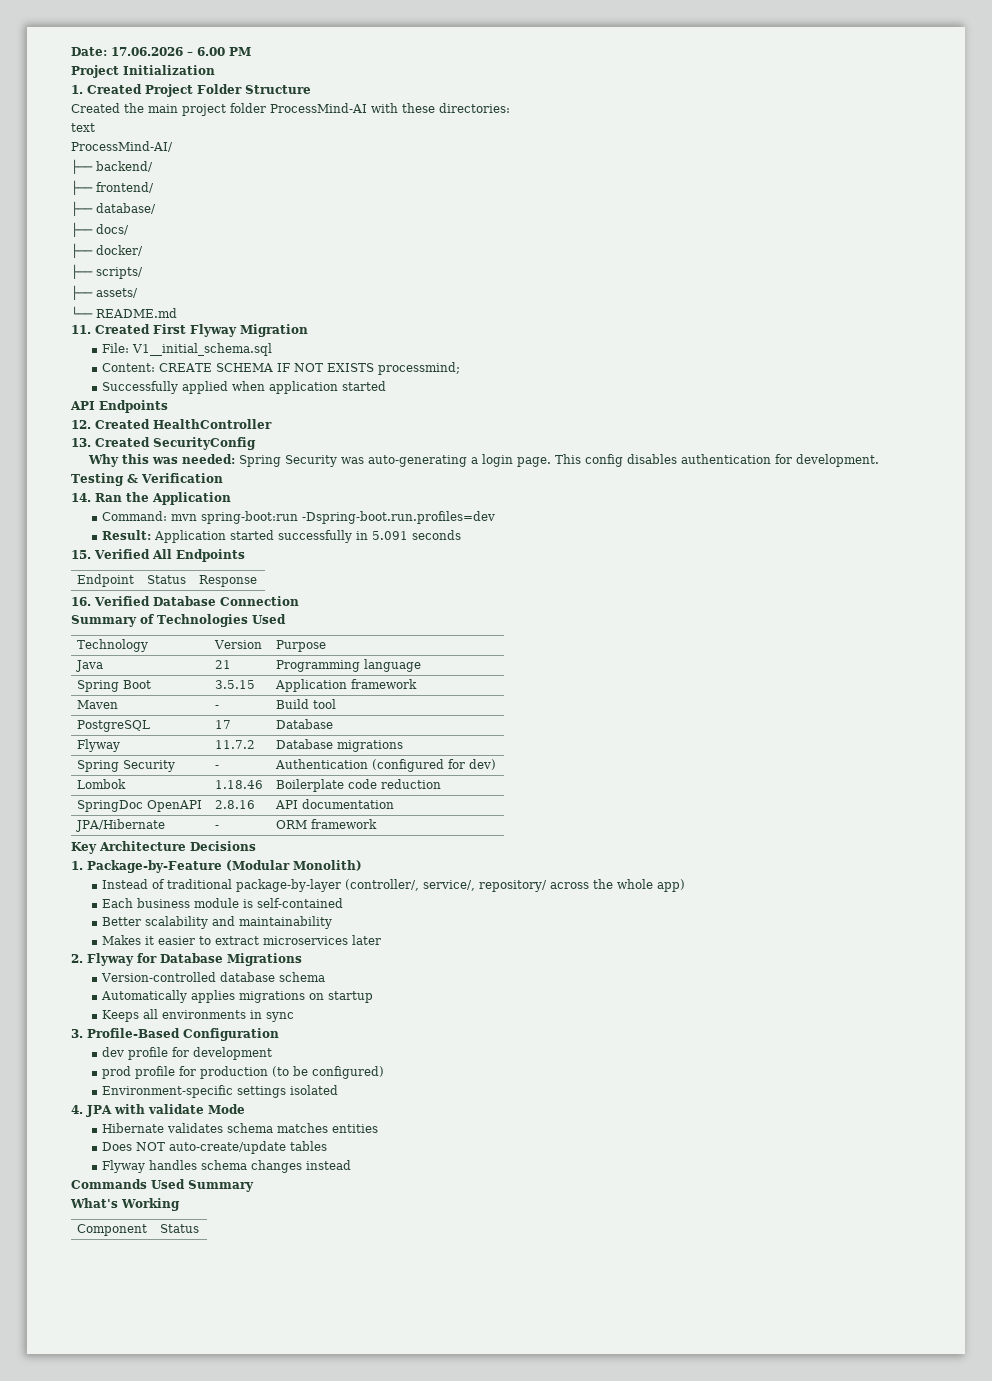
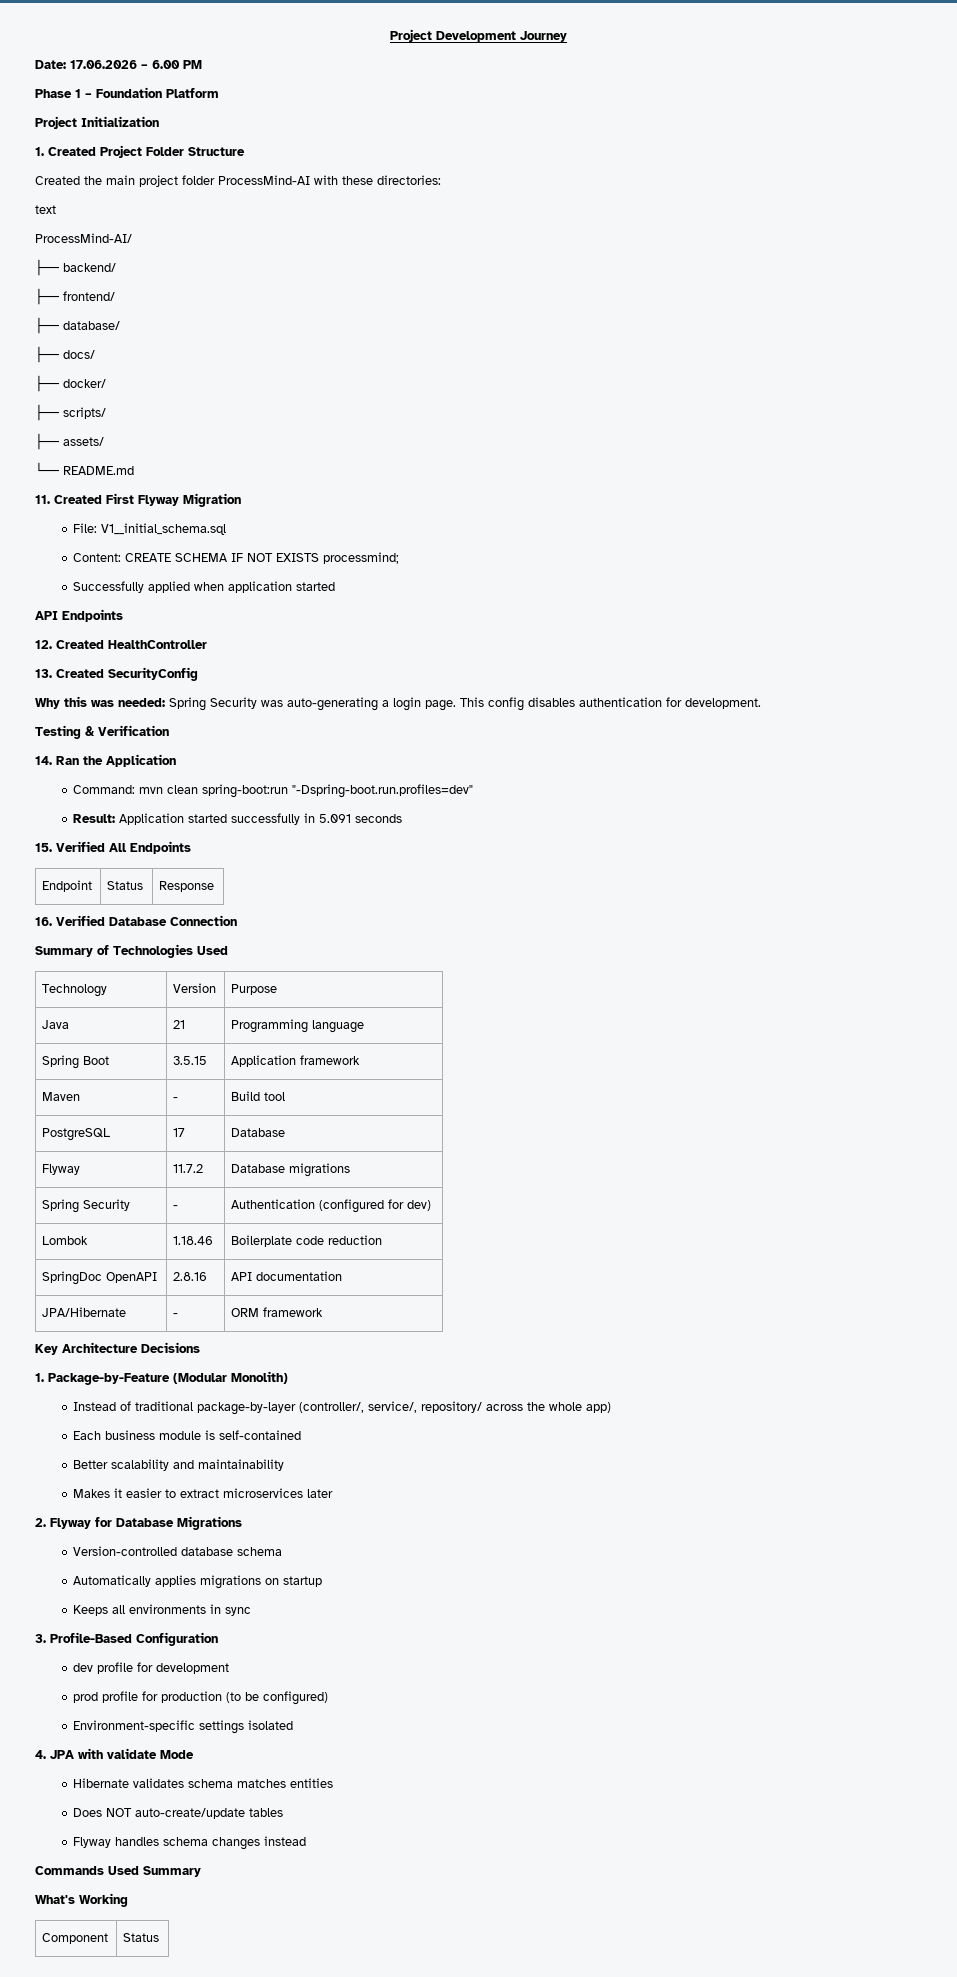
+ Project Development Journey
+ Phase 1 – Foundation Platform
- Command: mvn spring-boot:run -Dspring-boot.run.profiles=dev
+ Command: mvn clean spring-boot:run "-Dspring-boot.run.profiles=dev"

